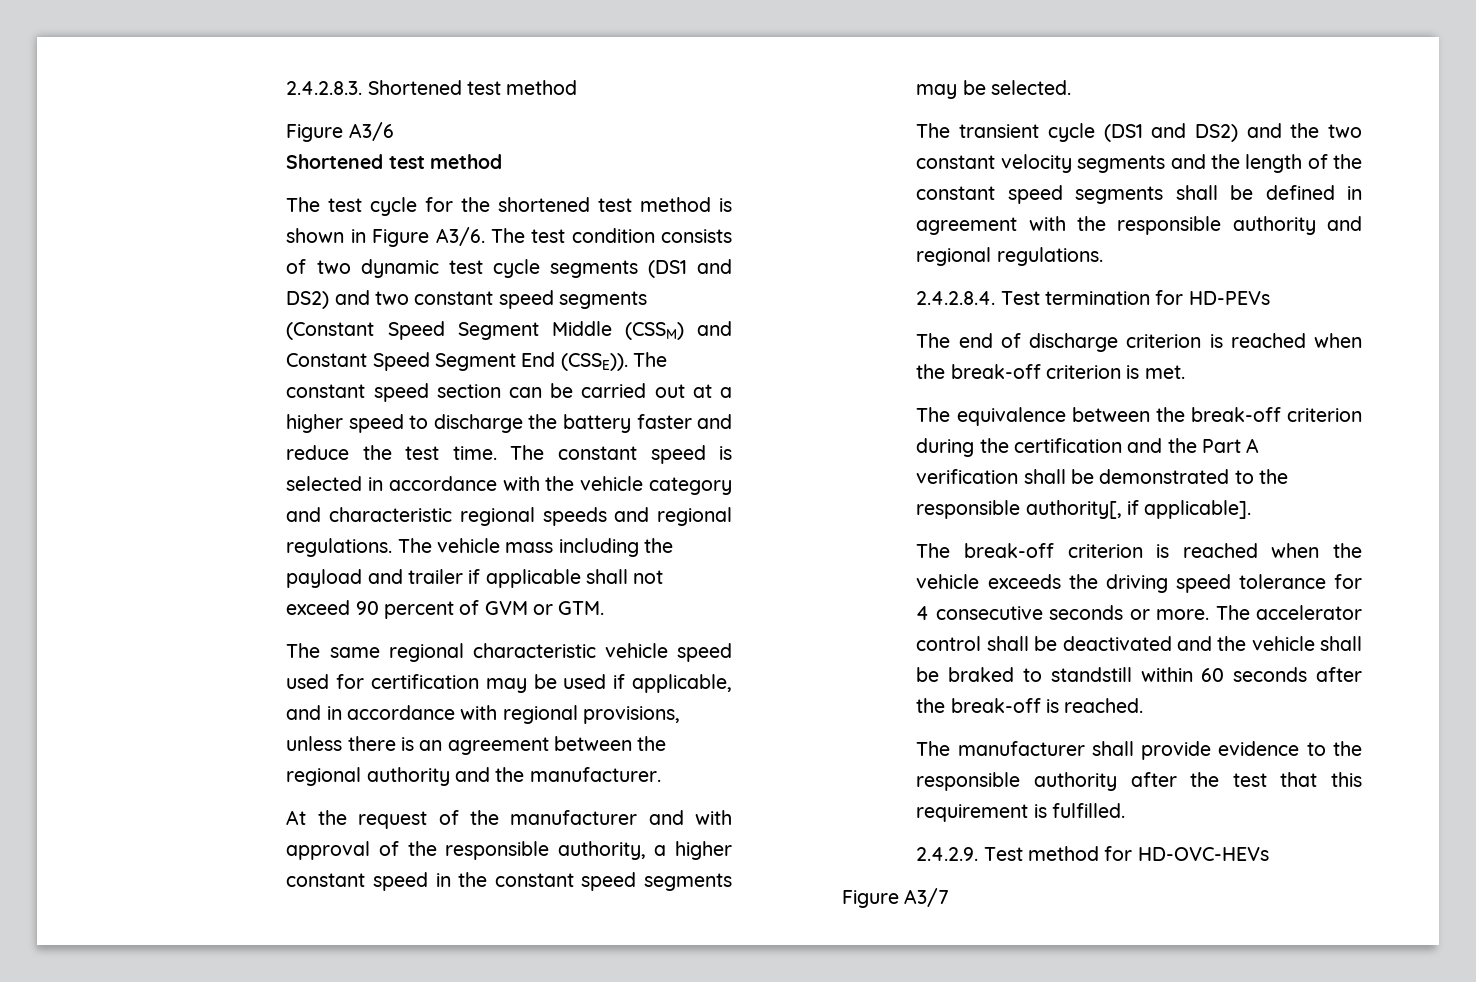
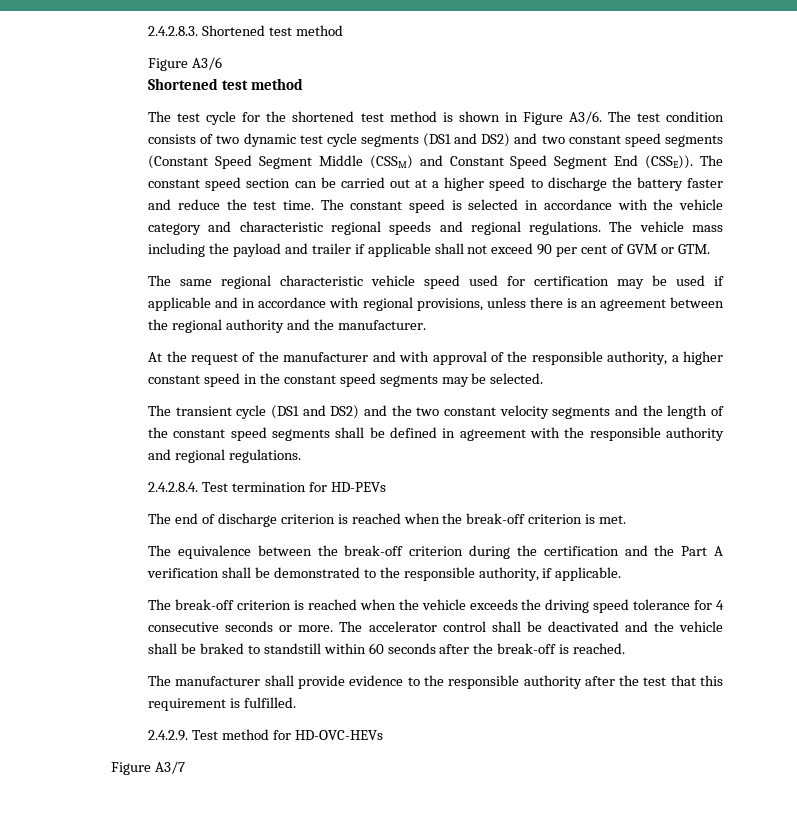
- The vehicle mass including the payload and trailer if applicable shall not exceed 90 percent of GVM or GTM.
+ The vehicle mass including the payload and trailer if applicable shall not exceed 90 per cent of GVM or GTM.
- The same regional characteristic vehicle speed used for certification may be used if applicable, and in accordance with regional provisions, unless there is an agreement between the regional authority and the manufacturer.
+ The same regional characteristic vehicle speed used for certification may be used if applicable and in accordance with regional provisions, unless there is an agreement between the regional authority and the manufacturer.
- The equivalence between the break-off criterion during the certification and the Part A verification shall be demonstrated to the responsible authority[, if applicable].
+ The equivalence between the break-off criterion during the certification and the Part A verification shall be demonstrated to the responsible authority, if applicable.

